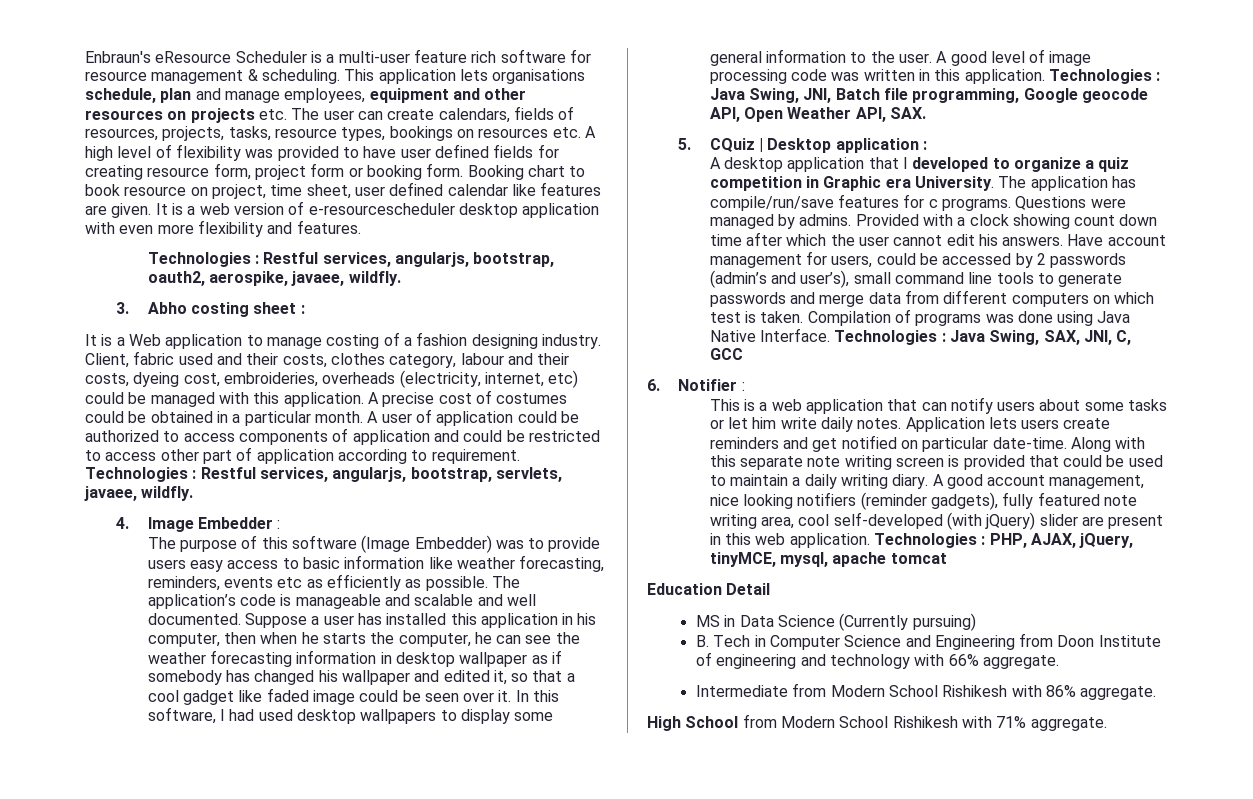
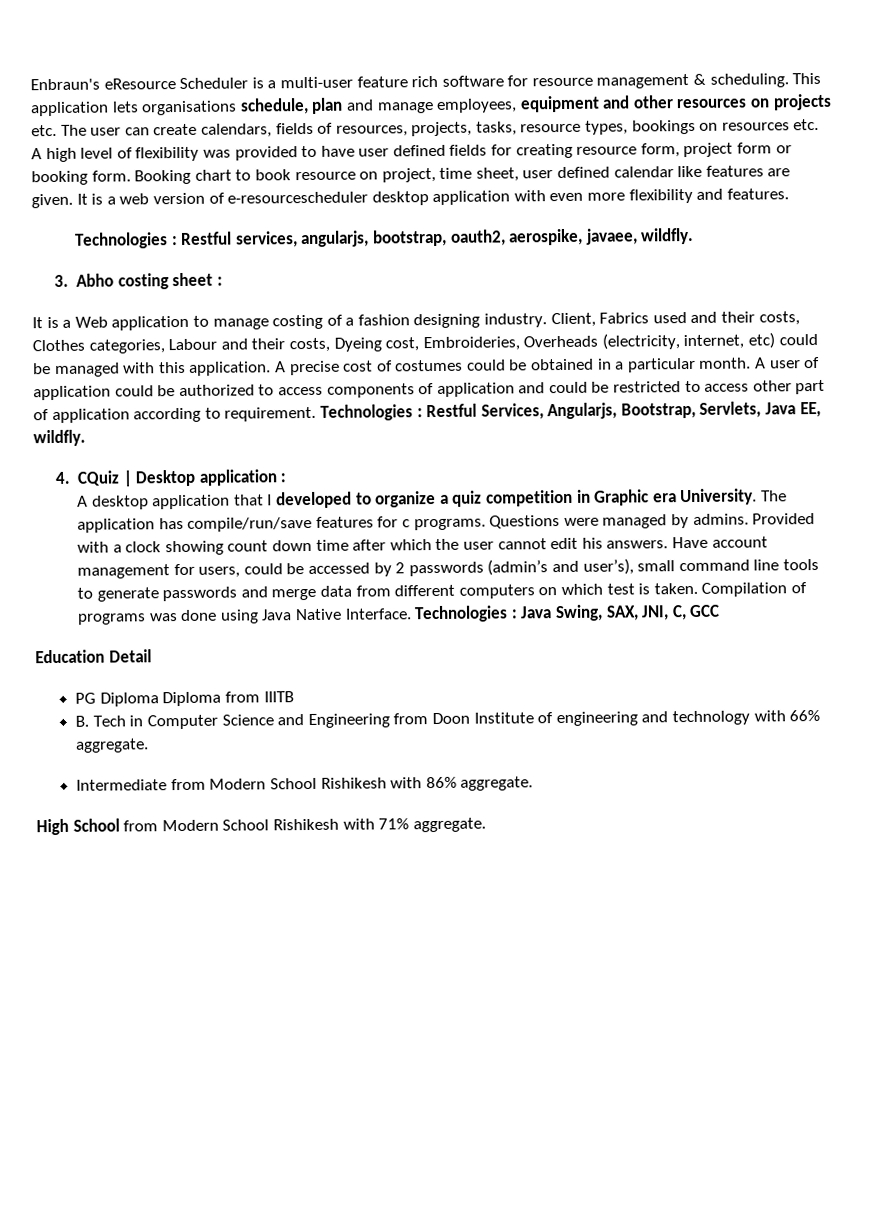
- Client, fabric used and their costs, clothes category, labour and their costs, dyeing cost, embroideries, overheads (electricity, internet, etc) could be managed with this application.
+ Client, Fabrics used and their costs, Clothes categories, Labour and their costs, Dyeing cost, Embroideries, Overheads (electricity, internet, etc) could be managed with this application.
- Technologies : Restful services, angularjs, bootstrap, servlets, javaee, wildfly.
- 4. Image Embedder :
- The purpose of this software (Image Embedder) was to provide users easy access to basic information like weather forecasting, reminders, events etc as efficiently as possible. The application’s code is manageable and scalable and well documented. Suppose a user has installed this application in his computer, then when he starts the computer, he can see the weather forecasting information in desktop wallpaper as if somebody has changed his wallpaper and edited it, so that a cool gadget like faded image could be seen over it. In this software, I had used desktop wallpapers to display some general information to the user. A good level of image processing code was written in this application. Technologies : Java Swing, JNI, Batch file programming, Google geocode API, Open Weather API, SAX.
- 5. CQuiz | Desktop application :
+ Technologies : Restful Services, Angularjs, Bootstrap, Servlets, Java EE, wildfly.
+ 4. CQuiz | Desktop application :
- 6. Notifier :
- This is a web application that can notify users about some tasks or let him write daily notes. Application lets users create reminders and get notified on particular date-time. Along with this separate note writing screen is provided that could be used to maintain a daily writing diary. A good account management, nice looking notifiers (reminder gadgets), fully featured note writing area, cool self-developed (with jQuery) slider are present in this web application. Technologies : PHP, AJAX, jQuery, tinyMCE, mysql, apache tomcat
  Education Detail
- MS in Data Science (Currently pursuing)
+ PG Diploma Diploma from IIITB

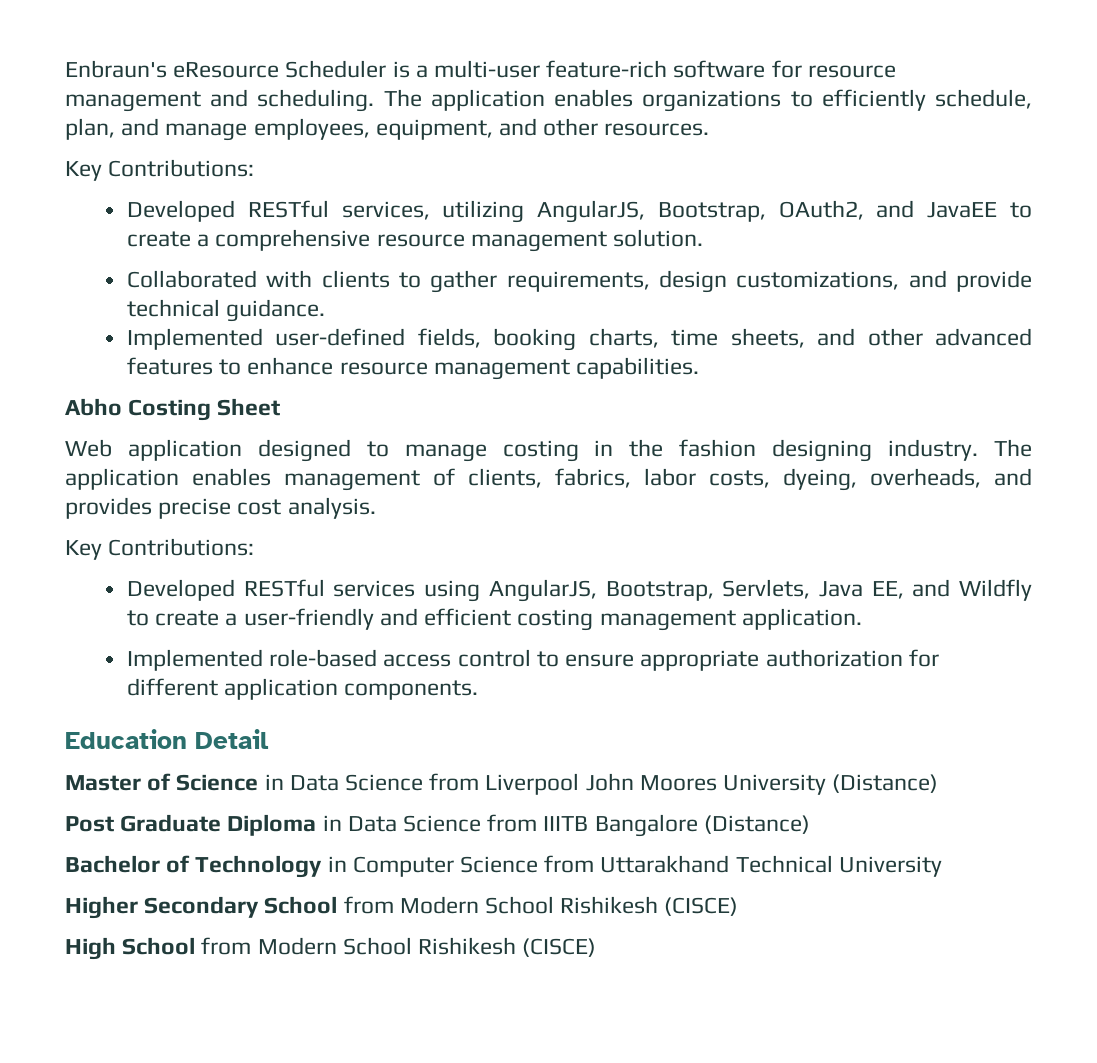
- Enbraun's eResource Scheduler is a multi-user feature rich software for resource management & scheduling. This application lets organisations schedule, plan and manage employees, equipment and other resources on projects etc. The user can create calendars, fields of resources, projects, tasks, resource types, bookings on resources etc. A high level of flexibility was provided to have user defined fields for creating resource form, project form or booking form. Booking chart to book resource on project, time sheet, user defined calendar like features are given. It is a web version of e-resourcescheduler desktop application with even more flexibility and features.
- Technologies : Restful services, angularjs, bootstrap, oauth2, aerospike, javaee, wildfly.
- 3. Abho costing sheet :
- It is a Web application to manage costing of a fashion designing industry.
+ Enbraun's eResource Scheduler is a multi-user feature-rich software for resource management and scheduling. The application enables organizations to efficiently schedule, plan, and manage employees, equipment, and other resources.
+ Key Contributions:
+ Developed RESTful services, utilizing AngularJS, Bootstrap, OAuth2, and JavaEE to create a comprehensive resource management solution.
+ Collaborated with clients to gather requirements, design customizations, and provide technical guidance.
+ Implemented user-defined fields, booking charts, time sheets, and other advanced features to enhance resource management capabilities.
+ Abho Costing Sheet
+ Web application designed to manage costing in the fashion designing industry.
- Client, Fabrics used and their costs, Clothes categories, Labour and their costs, Dyeing cost, Embroideries, Overheads (electricity, internet, etc) could be managed with this application. A precise cost of costumes could be obtained in a particular month. A user of application could be authorized to access components of application and could be restricted to access other part of application according to requirement. Technologies : Restful Services, Angularjs, Bootstrap, Servlets, Java EE, wildfly.
- 4. CQuiz | Desktop application :
- A desktop application that I developed to organize a quiz competition in Graphic era University. The application has compile/run/save features for c programs. Questions were managed by admins. Provided with a clock showing count down time after which the user cannot edit his answers. Have account management for users, could be accessed by 2 passwords (admin’s and user’s), small command line tools to generate passwords and merge data from different computers on which test is taken. Compilation of programs was done using Java Native Interface. Technologies : Java Swing, SAX, JNI, C, GCC
+ The application enables management of clients, fabrics, labor costs, dyeing, overheads, and provides precise cost analysis.
+ Key Contributions:
+ Developed RESTful services using AngularJS, Bootstrap, Servlets, Java EE, and Wildfly to create a user-friendly and efficient costing management application.
+ Implemented role-based access control to ensure appropriate authorization for different application components.
  Education Detail
- PG Diploma Diploma from IIITB
- B. Tech in Computer Science and Engineering from Doon Institute of engineering and technology with 66% aggregate.
- Intermediate from Modern School Rishikesh with 86% aggregate.
+ Master of Science in Data Science from Liverpool John Moores University (Distance)
+ Post Graduate Diploma in Data Science from IIITB Bangalore (Distance)
+ Bachelor of Technology in Computer Science from Uttarakhand Technical University
+ Higher Secondary School from Modern School Rishikesh (CISCE)
- High School from Modern School Rishikesh with 71% aggregate.
+ High School from Modern School Rishikesh (CISCE)

